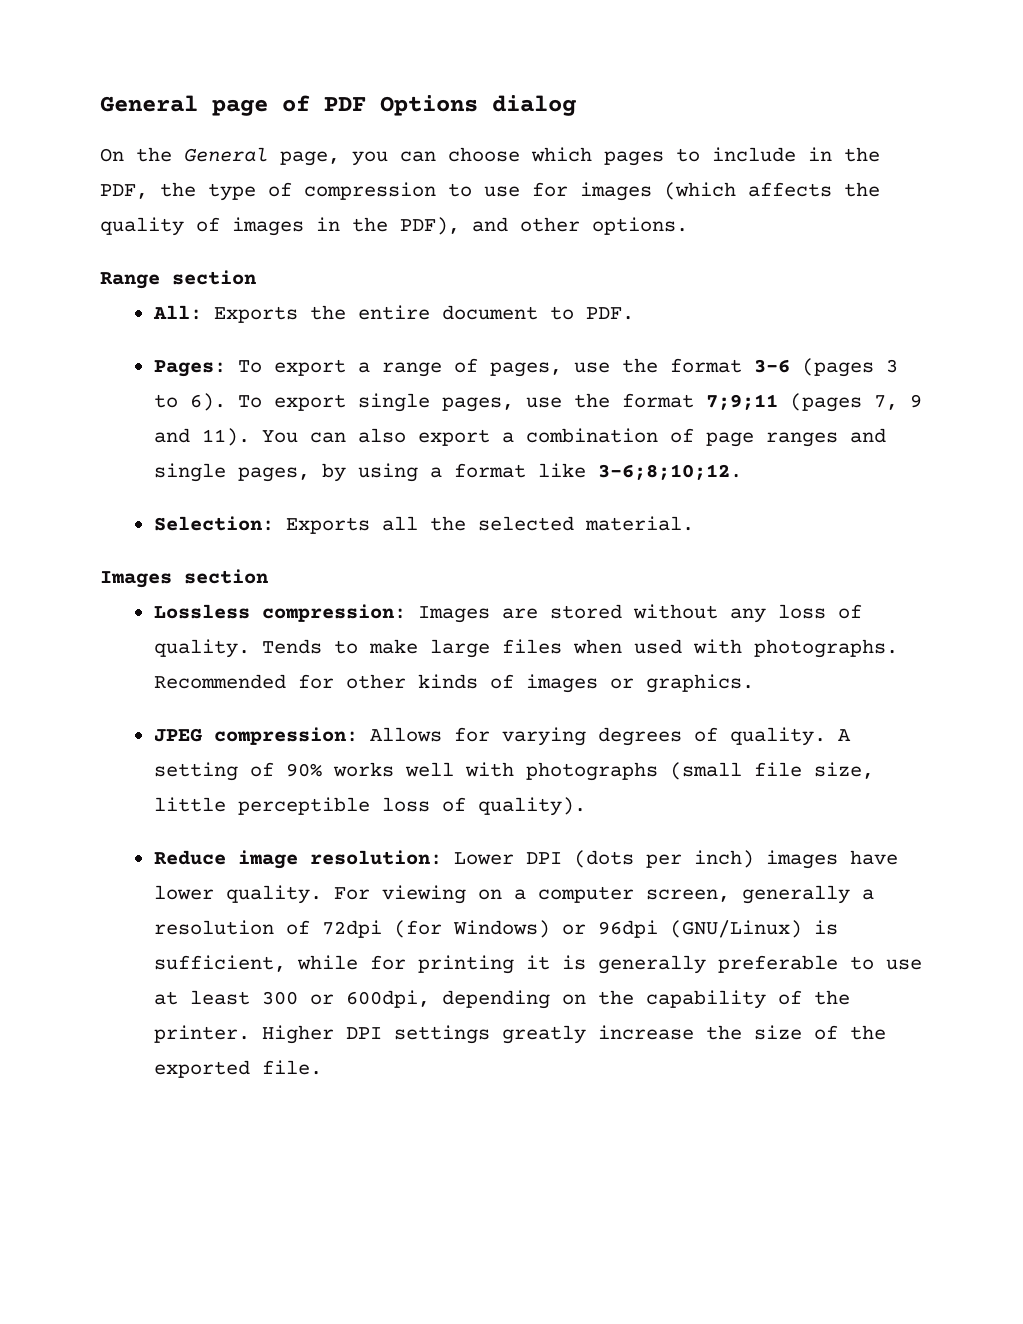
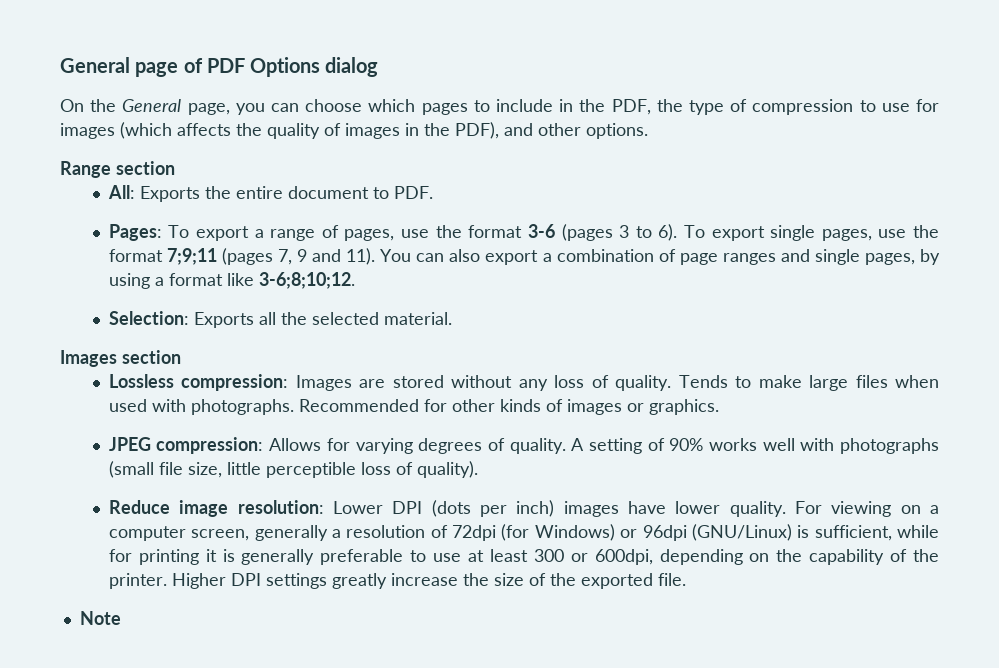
+ Note

